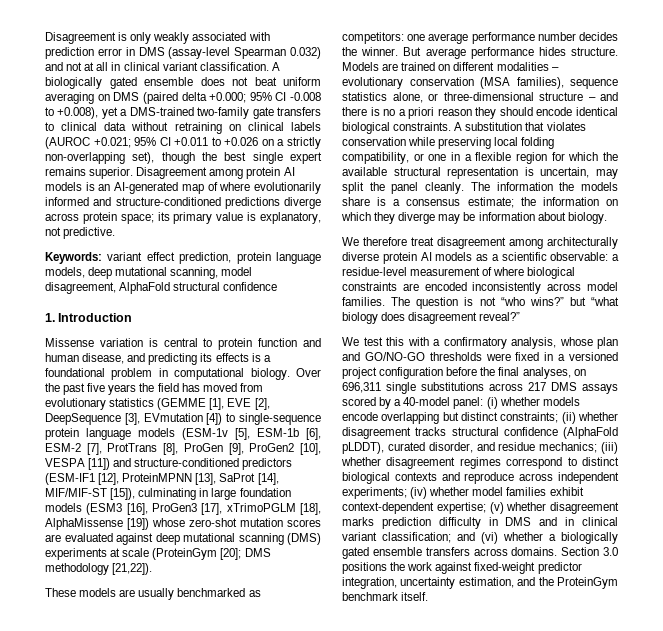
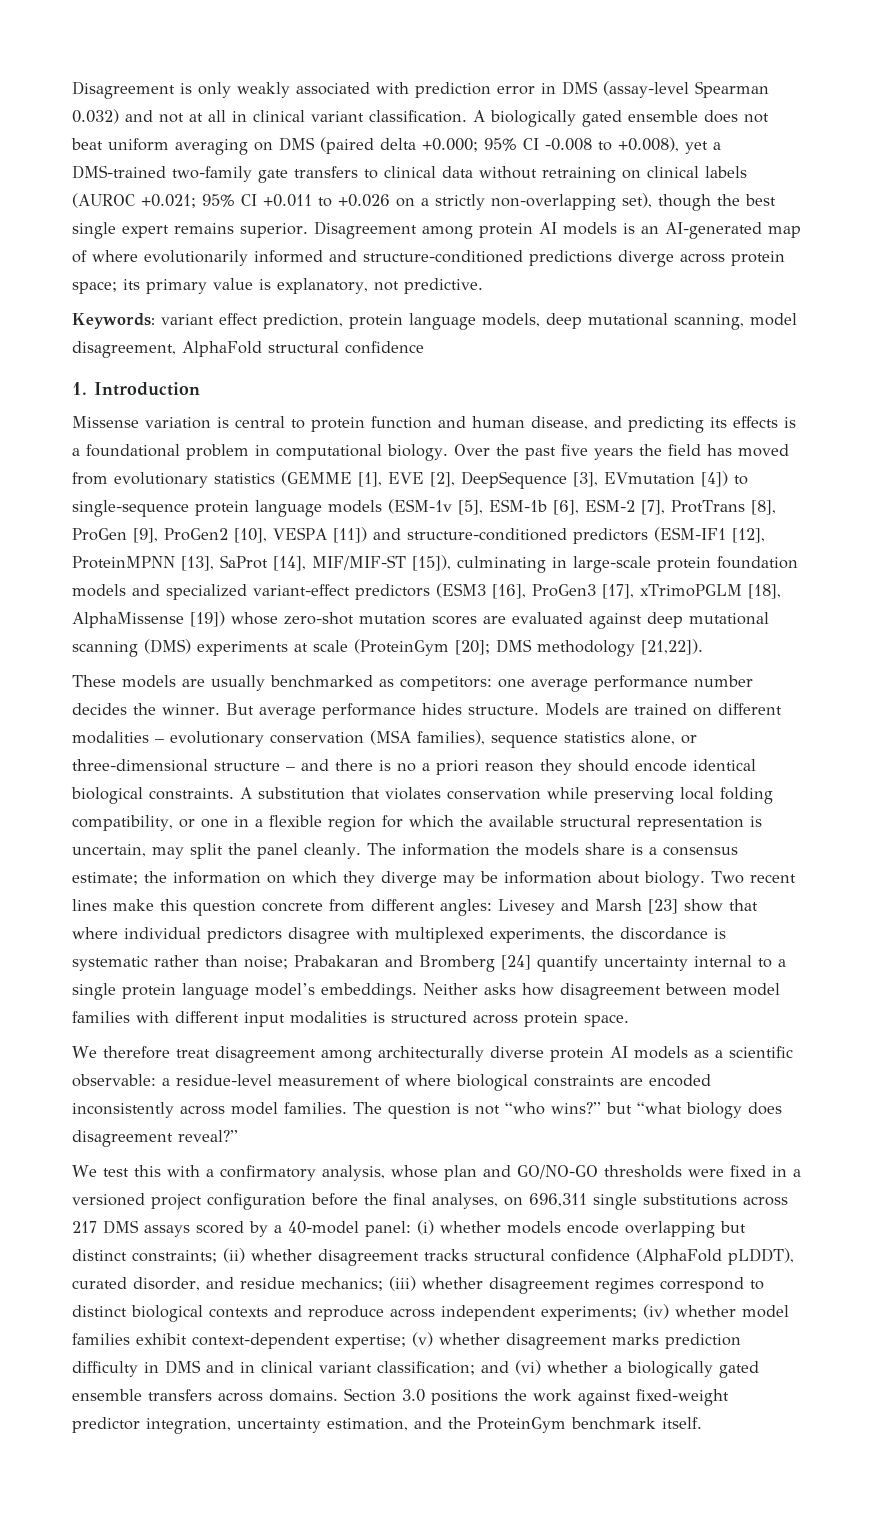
- Over the past five years the field has moved from evolutionary statistics (GEMME [1], EVE [2], DeepSequence [3], EVmutation [4]) to single-sequence protein language models (ESM-1v [5], ESM-1b [6], ESM-2 [7], ProtTrans [8], ProGen [9], ProGen2 [10], VESPA [11]) and structure-conditioned predictors (ESM-IF1 [12], ProteinMPNN [13], SaProt [14], MIF/MIF-ST [15]), culminating in large foundation models (ESM3 [16], ProGen3 [17], xTrimoPGLM [18], AlphaMissense [19]) whose zero-shot mutation scores are evaluated against deep mutational scanning (DMS) experiments at scale (ProteinGym [20];
+ Over the past five years the field has moved from evolutionary statistics (GEMME [1], EVE [2], DeepSequence [3], EVmutation [4]) to single-sequence protein language models (ESM-1v [5], ESM-1b [6], ESM-2 [7], ProtTrans [8], ProGen [9], ProGen2 [10], VESPA [11]) and structure-conditioned predictors (ESM-IF1 [12], ProteinMPNN [13], SaProt [14], MIF/MIF-ST [15]), culminating in large-scale protein foundation models and specialized variant-effect predictors (ESM3 [16], ProGen3 [17], xTrimoPGLM [18], AlphaMissense [19]) whose zero-shot mutation scores are evaluated against deep mutational scanning (DMS) experiments at scale (ProteinGym [20];
+ Two recent lines make this question concrete from different angles: Livesey and Marsh [23] show that where individual predictors disagree with multiplexed experiments, the discordance is systematic rather than noise; Prabakaran and Bromberg [24] quantify uncertainty internal to a single protein language model’s embeddings. Neither asks how disagreement between model families with different input modalities is structured across protein space.

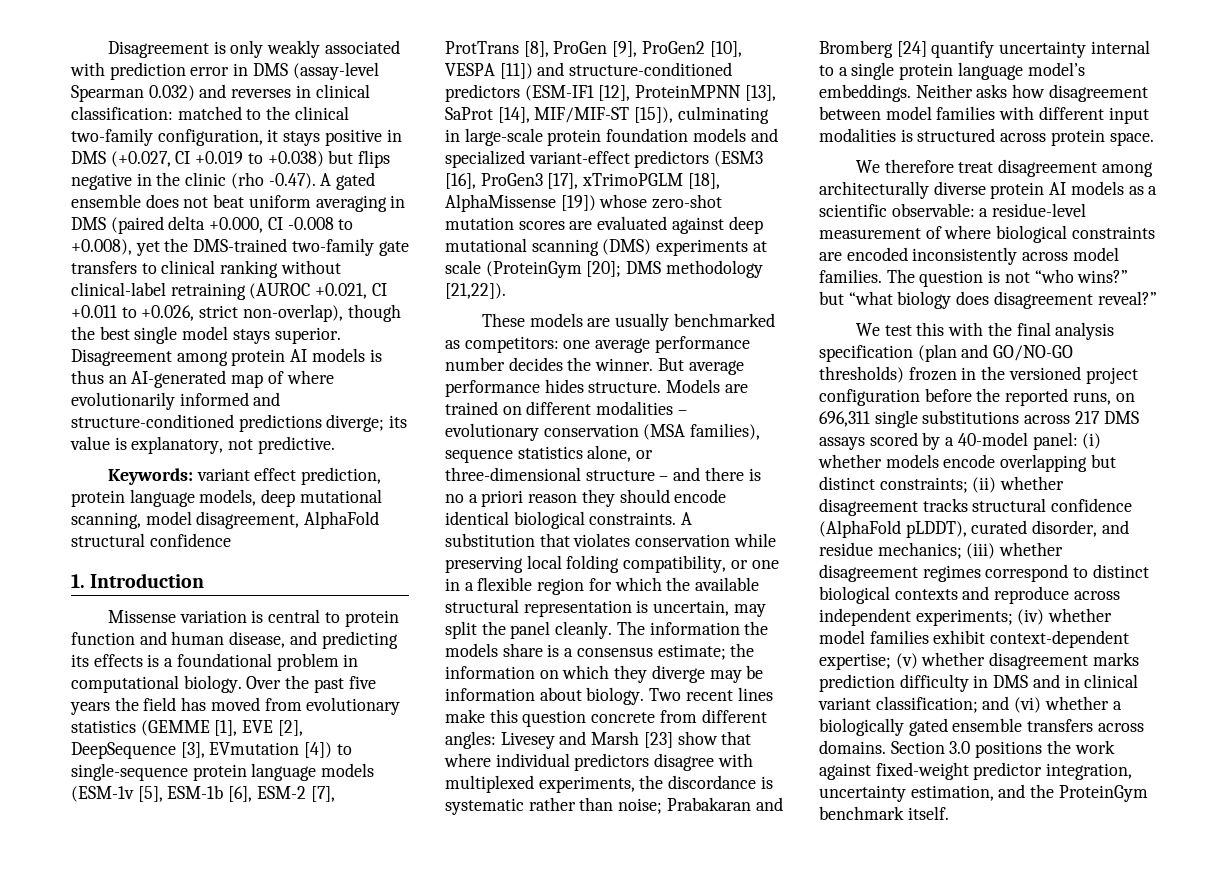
- Disagreement is only weakly associated with prediction error in DMS (assay-level Spearman 0.032) and not at all in clinical variant classification. A biologically gated ensemble does not beat uniform averaging on DMS (paired delta +0.000; 95% CI -0.008 to +0.008), yet a DMS-trained two-family gate transfers to clinical data without retraining on clinical labels (AUROC +0.021; 95% CI +0.011 to +0.026 on a strictly non-overlapping set), though the best single expert remains superior.
+ Disagreement is only weakly associated with prediction error in DMS (assay-level Spearman 0.032) and reverses in clinical classification: matched to the clinical two-family configuration, it stays positive in DMS (+0.027, CI +0.019 to +0.038) but flips negative in the clinic (rho -0.47). A gated ensemble does not beat uniform averaging in DMS (paired delta +0.000, CI -0.008 to +0.008), yet the DMS-trained two-family gate transfers to clinical ranking without clinical-label retraining (AUROC +0.021, CI +0.011 to +0.026, strict non-overlap), though the best single model stays superior.
- Disagreement among protein AI models is an AI-generated map of where evolutionarily informed and structure-conditioned predictions diverge across protein space; its primary value is explanatory, not predictive.
+ Disagreement among protein AI models is thus an AI-generated map of where evolutionarily informed and structure-conditioned predictions diverge; its value is explanatory, not predictive.
- We test this with a confirmatory analysis, whose plan and GO/NO-GO thresholds were fixed in a versioned project configuration before the final analyses, on 696,311 single substitutions across 217 DMS assays scored by a 40-model panel:
+ We test this with the final analysis specification (plan and GO/NO-GO thresholds) frozen in the versioned project configuration before the reported runs, on 696,311 single substitutions across 217 DMS assays scored by a 40-model panel:

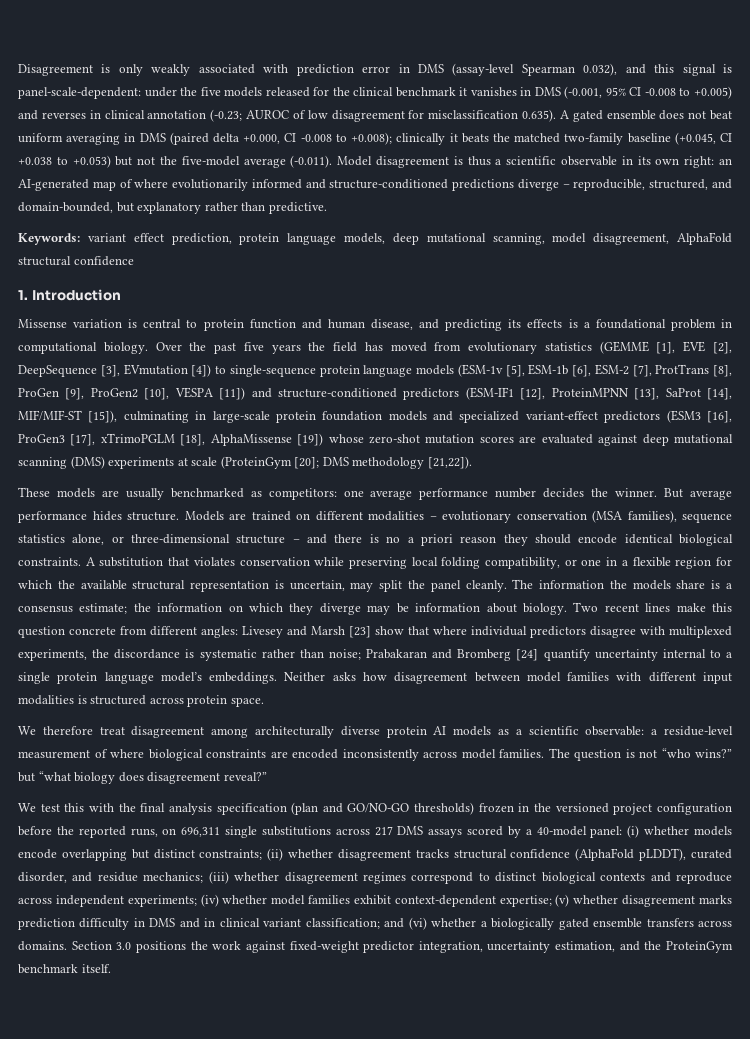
- Disagreement is only weakly associated with prediction error in DMS (assay-level Spearman 0.032) and reverses in clinical classification: matched to the clinical two-family configuration, it stays positive in DMS (+0.027, CI +0.019 to +0.038) but flips negative in the clinic (rho -0.47). A gated ensemble does not beat uniform averaging in DMS (paired delta +0.000, CI -0.008 to +0.008), yet the DMS-trained two-family gate transfers to clinical ranking without clinical-label retraining (AUROC +0.021, CI +0.011 to +0.026, strict non-overlap), though the best single model stays superior. Disagreement among protein AI models is thus an AI-generated map of where evolutionarily informed and structure-conditioned predictions diverge; its value is explanatory, not predictive.
+ Disagreement is only weakly associated with prediction error in DMS (assay-level Spearman 0.032), and this signal is panel-scale-dependent: under the five models released for the clinical benchmark it vanishes in DMS (-0.001, 95% CI -0.008 to +0.005) and reverses in clinical annotation (-0.23; AUROC of low disagreement for misclassification 0.635). A gated ensemble does not beat uniform averaging in DMS (paired delta +0.000, CI -0.008 to +0.008); clinically it beats the matched two-family baseline (+0.045, CI +0.038 to +0.053) but not the five-model average (-0.011). Model disagreement is thus a scientific observable in its own right: an AI-generated map of where evolutionarily informed and structure-conditioned predictions diverge – reproducible, structured, and domain-bounded, but explanatory rather than predictive.

